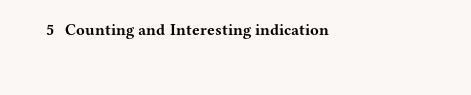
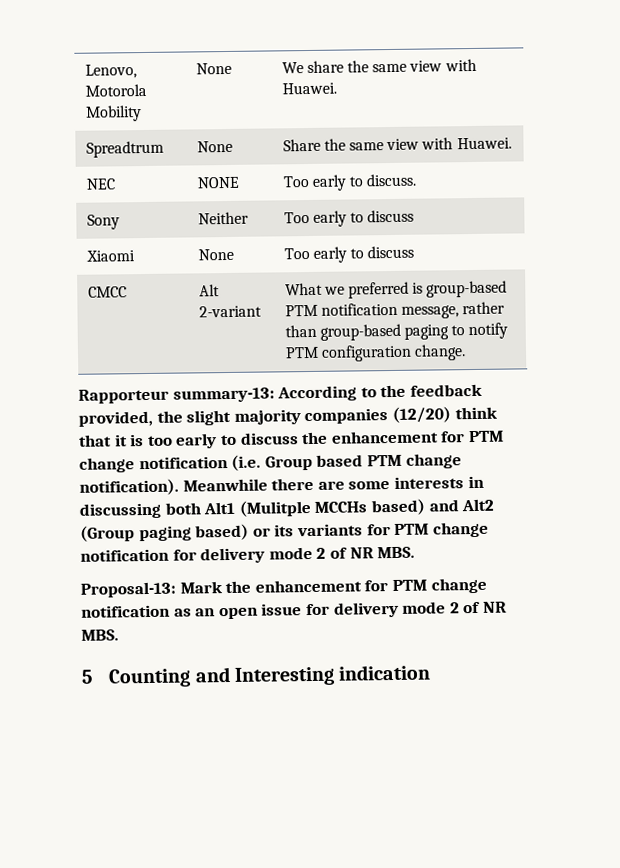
+ Lenovo, Motorola Mobility | None | We share the same view with Huawei.
+ Spreadtrum | None | Share the same view with Huawei.
+ NEC | NONE | Too early to discuss.
+ Sony | Neither | Too early to discuss
+ Xiaomi | None | Too early to discuss
+ CMCC | Alt 2-variant | What we preferred is group-based PTM notification message, rather than group-based paging to notify PTM configuration change.
+ Rapporteur summary-13: According to the feedback provided, the slight majority companies (12/20) think that it is too early to discuss the enhancement for PTM change notification (i.e. Group based PTM change notification). Meanwhile there are some interests in discussing both Alt1 (Mulitple MCCHs based) and Alt2 (Group paging based) or its variants for PTM change notification for delivery mode 2 of NR MBS.
+ Proposal-13: Mark the enhancement for PTM change notification as an open issue for delivery mode 2 of NR MBS.

